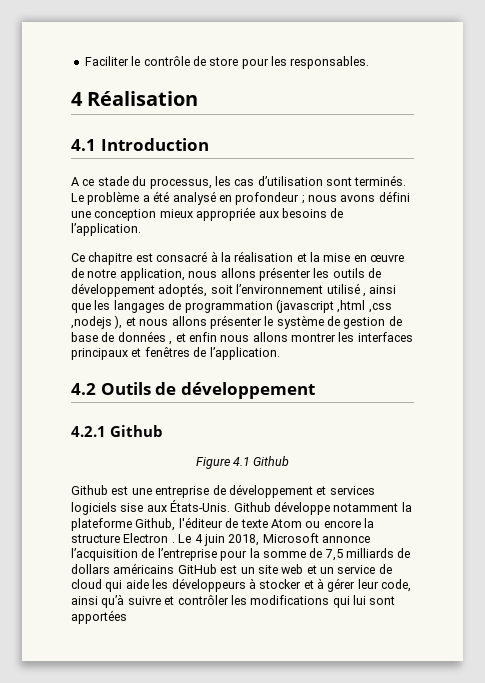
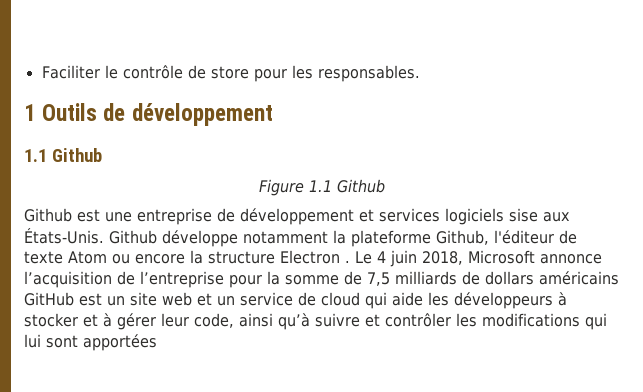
- 4 Réalisation
- 4.1 Introduction
- A ce stade du processus, les cas d’utilisation sont terminés. Le problème a été analysé en profondeur ; nous avons défini une conception mieux appropriée aux besoins de l’application.
- Ce chapitre est consacré à la réalisation et la mise en œuvre de notre application, nous allons présenter les outils de développement adoptés, soit l’environnement utilisé , ainsi que les langages de programmation (javascript ,html ,css ,nodejs ), et nous allons présenter le système de gestion de base de données , et enfin nous allons montrer les interfaces principaux et fenêtres de l’application.
- 4.2 Outils de développement
- 4.2.1 Github
+ 1 Outils de développement
+ 1.1 Github
- Figure 4.1 Github
+ Figure 1.1 Github

